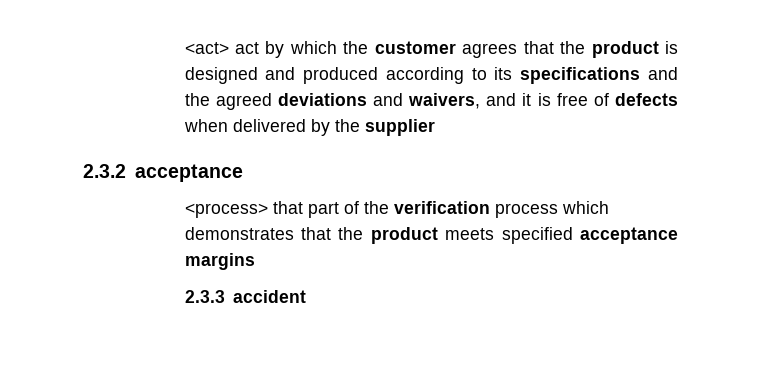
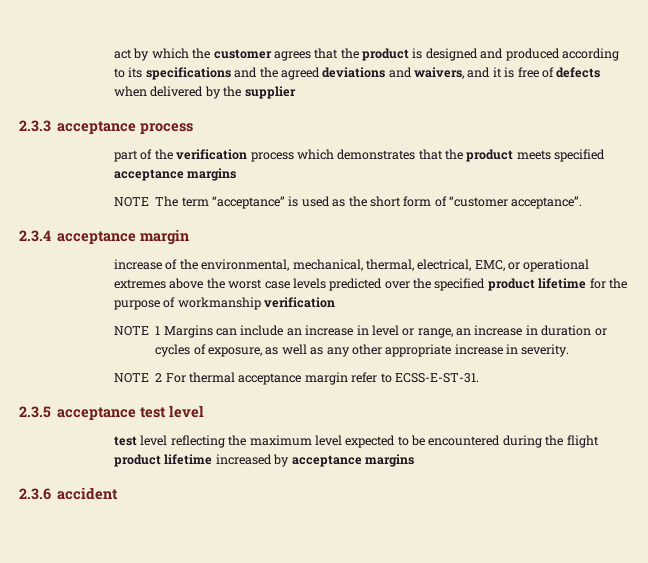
- <act> act by which the customer agrees that the product is designed and produced according to its specifications and the agreed deviations and waivers, and it is free of defects when delivered by the supplier
+ act by which the customer agrees that the product is designed and produced according to its specifications and the agreed deviations and waivers, and it is free of defects when delivered by the supplier
- 2.3.2 acceptance
- <process> that part of the verification process which demonstrates that the product meets specified acceptance margins
+ 2.3.3 acceptance process
+ part of the verification process which demonstrates that the product meets specified acceptance margins
- 2.3.3 accident
+ NOTE The term “acceptance” is used as the short form of “customer acceptance”.
+ 2.3.4 acceptance margin
+ increase of the environmental, mechanical, thermal, electrical, EMC, or operational extremes above the worst case levels predicted over the specified product lifetime for the purpose of workmanship verification
+ NOTE 1 Margins can include an increase in level or range, an increase in duration or cycles of exposure, as well as any other appropriate increase in severity.
+ NOTE 2 For thermal acceptance margin refer to ECSS-E-ST-31.
+ 2.3.5 acceptance test level
+ test level reflecting the maximum level expected to be encountered during the flight product lifetime increased by acceptance margins
+ 2.3.6 accident

